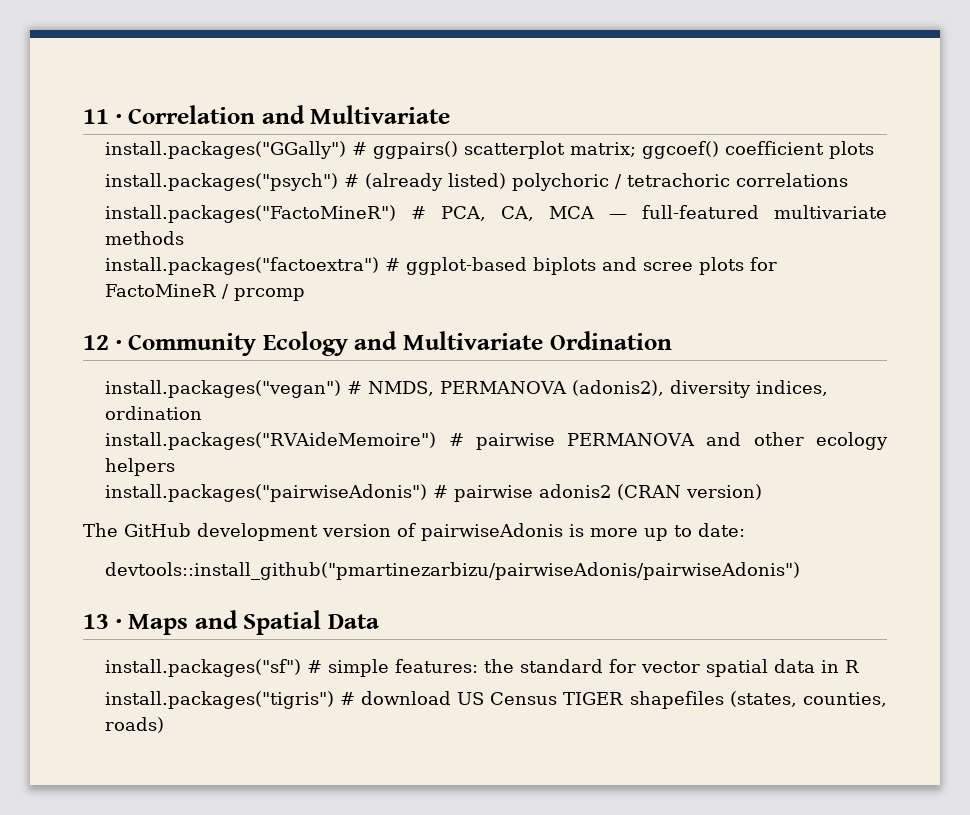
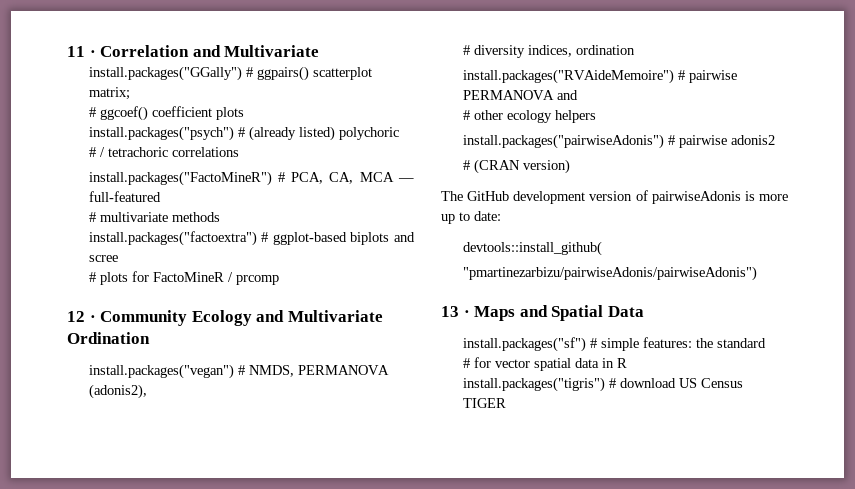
- install.packages("GGally") # ggpairs() scatterplot matrix; ggcoef() coefficient plots
+ install.packages("GGally") # ggpairs() scatterplot matrix;
+ # ggcoef() coefficient plots
- install.packages("psych") # (already listed) polychoric / tetrachoric correlations
+ install.packages("psych") # (already listed) polychoric
+ # / tetrachoric correlations
- install.packages("FactoMineR") # PCA, CA, MCA — full-featured multivariate methods
+ install.packages("FactoMineR") # PCA, CA, MCA — full-featured
+ # multivariate methods
- install.packages("factoextra") # ggplot-based biplots and scree plots for FactoMineR / prcomp
+ install.packages("factoextra") # ggplot-based biplots and scree
+ # plots for FactoMineR / prcomp
- install.packages("vegan") # NMDS, PERMANOVA (adonis2), diversity indices, ordination
+ install.packages("vegan") # NMDS, PERMANOVA (adonis2),
+ # diversity indices, ordination
- install.packages("RVAideMemoire") # pairwise PERMANOVA and other ecology helpers
+ install.packages("RVAideMemoire") # pairwise PERMANOVA and
+ # other ecology helpers
- install.packages("pairwiseAdonis") # pairwise adonis2 (CRAN version)
+ install.packages("pairwiseAdonis") # pairwise adonis2
+ # (CRAN version)
- devtools::install_github("pmartinezarbizu/pairwiseAdonis/pairwiseAdonis")
+ devtools::install_github(
+ "pmartinezarbizu/pairwiseAdonis/pairwiseAdonis")
- install.packages("sf") # simple features: the standard for vector spatial data in R
+ install.packages("sf") # simple features: the standard
+ # for vector spatial data in R
- install.packages("tigris") # download US Census TIGER shapefiles (states, counties, roads)
+ install.packages("tigris") # download US Census TIGER

